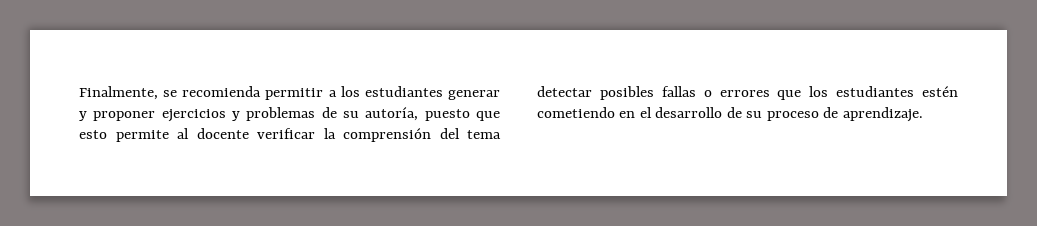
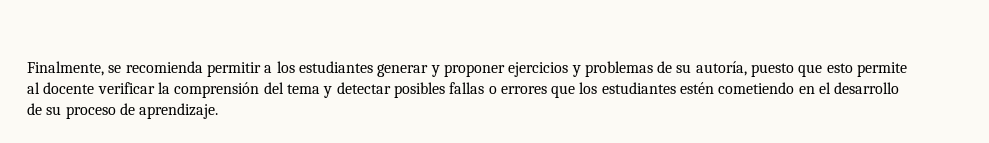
- Finalmente, se recomienda permitir a los estudiantes generar y proponer ejercicios y problemas de su autoría, puesto que esto permite al docente verificar la comprensión del tema detectar posibles fallas o errores que los estudiantes estén cometiendo en el desarrollo de su proceso de aprendizaje.
+ Finalmente, se recomienda permitir a los estudiantes generar y proponer ejercicios y problemas de su autoría, puesto que esto permite al docente verificar la comprensión del tema y detectar posibles fallas o errores que los estudiantes estén cometiendo en el desarrollo de su proceso de aprendizaje.

